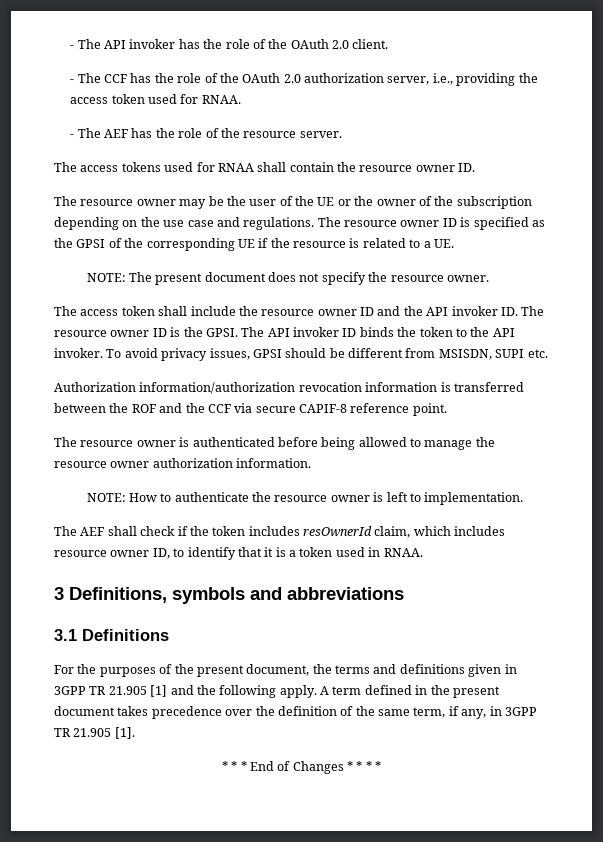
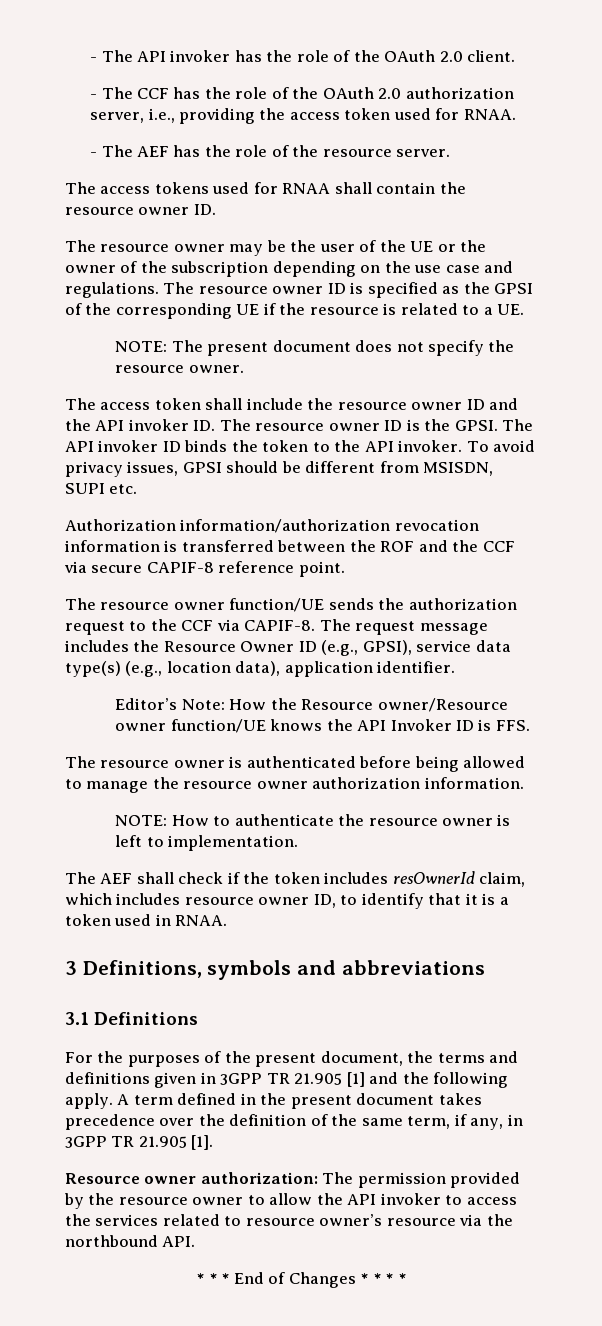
+ The resource owner function/UE sends the authorization request to the CCF via CAPIF-8. The request message includes the Resource Owner ID (e.g., GPSI), service data type(s) (e.g., location data), application identifier.
+ Editor’s Note: How the Resource owner/Resource owner function/UE knows the API Invoker ID is FFS.
+ Resource owner authorization: The permission provided by the resource owner to allow the API invoker to access the services related to resource owner’s resource via the northbound API.

